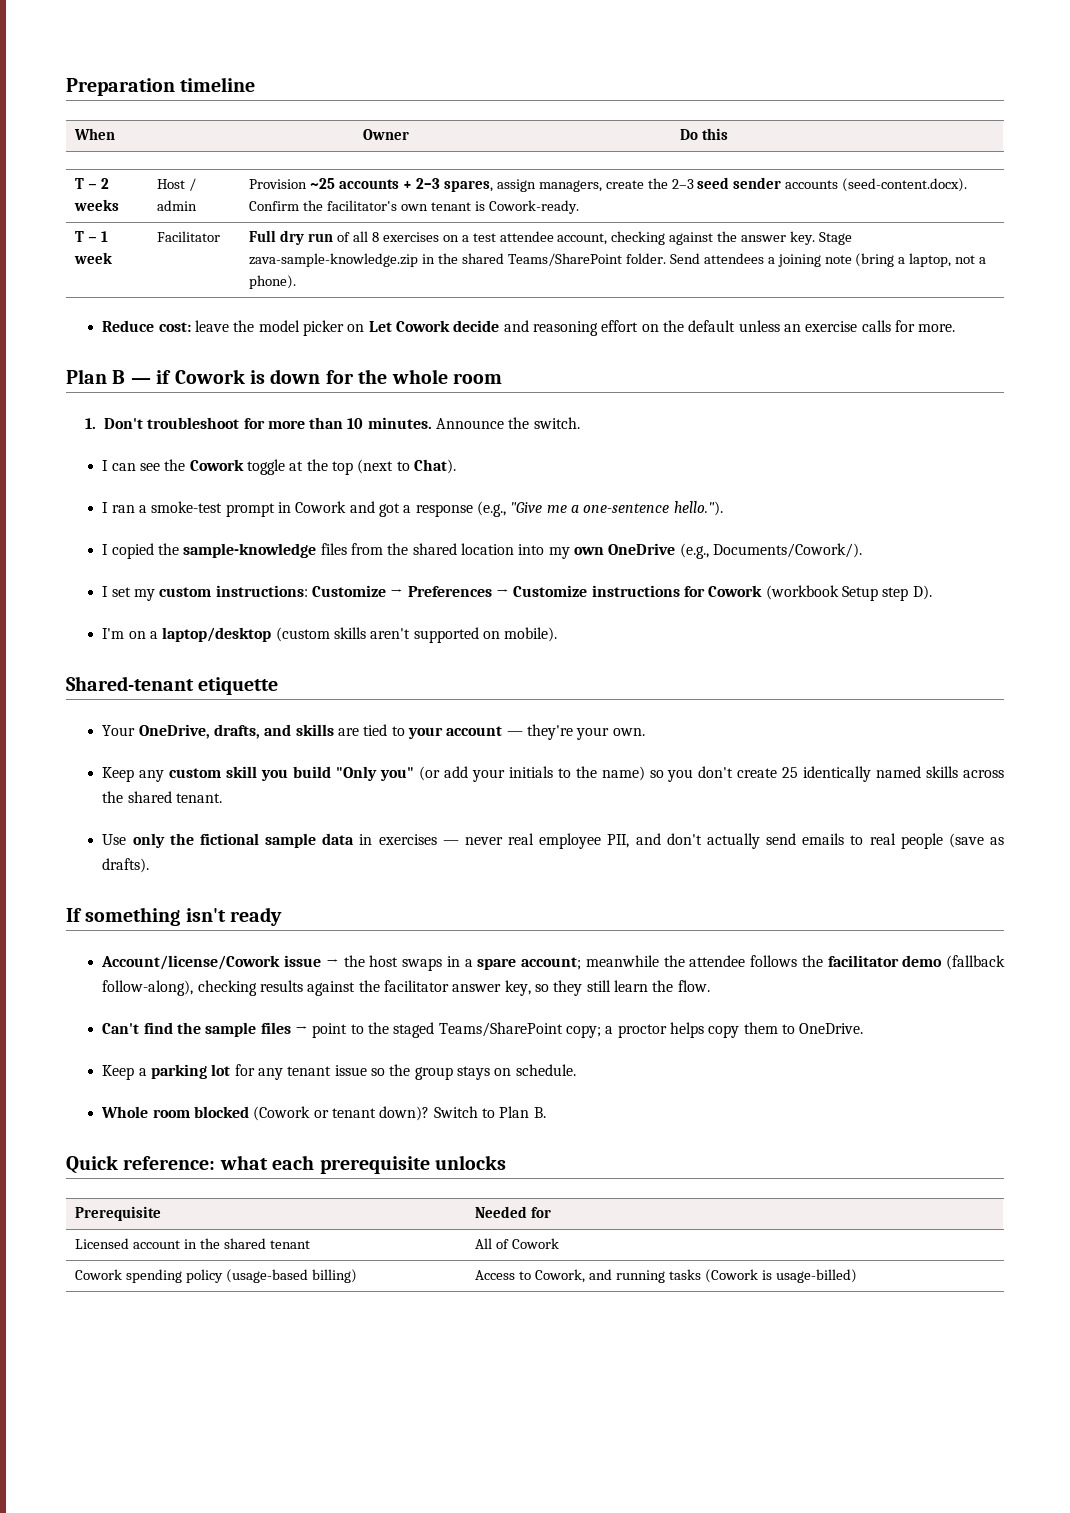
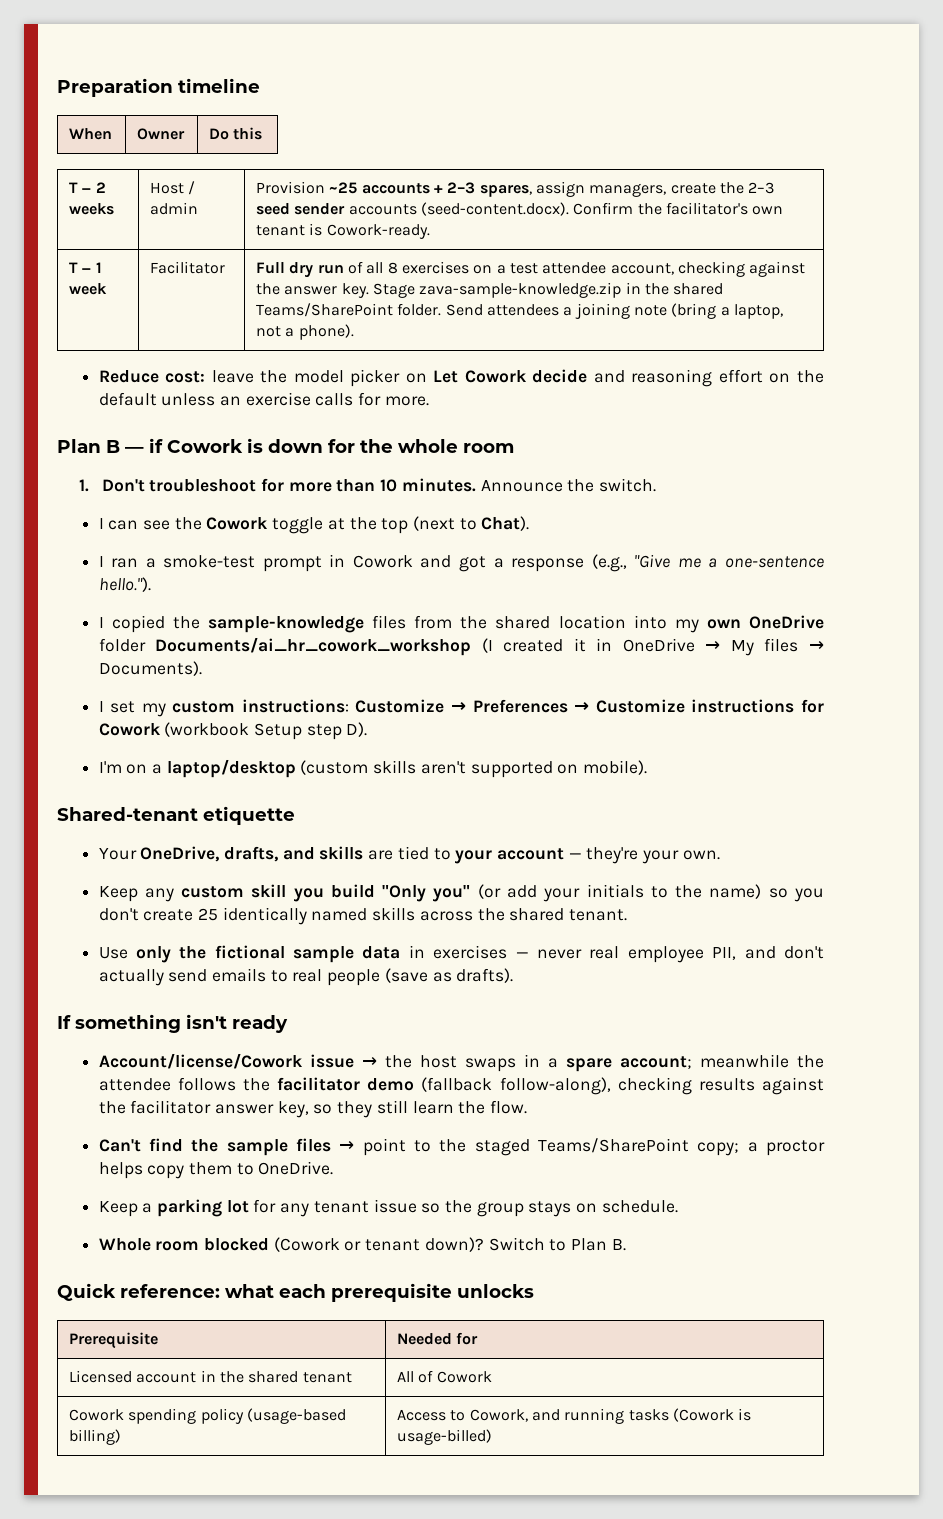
- I copied the sample-knowledge files from the shared location into my own OneDrive (e.g., Documents/Cowork/).
+ I copied the sample-knowledge files from the shared location into my own OneDrive folder Documents/ai_hr_cowork_workshop (I created it in OneDrive → My files → Documents).

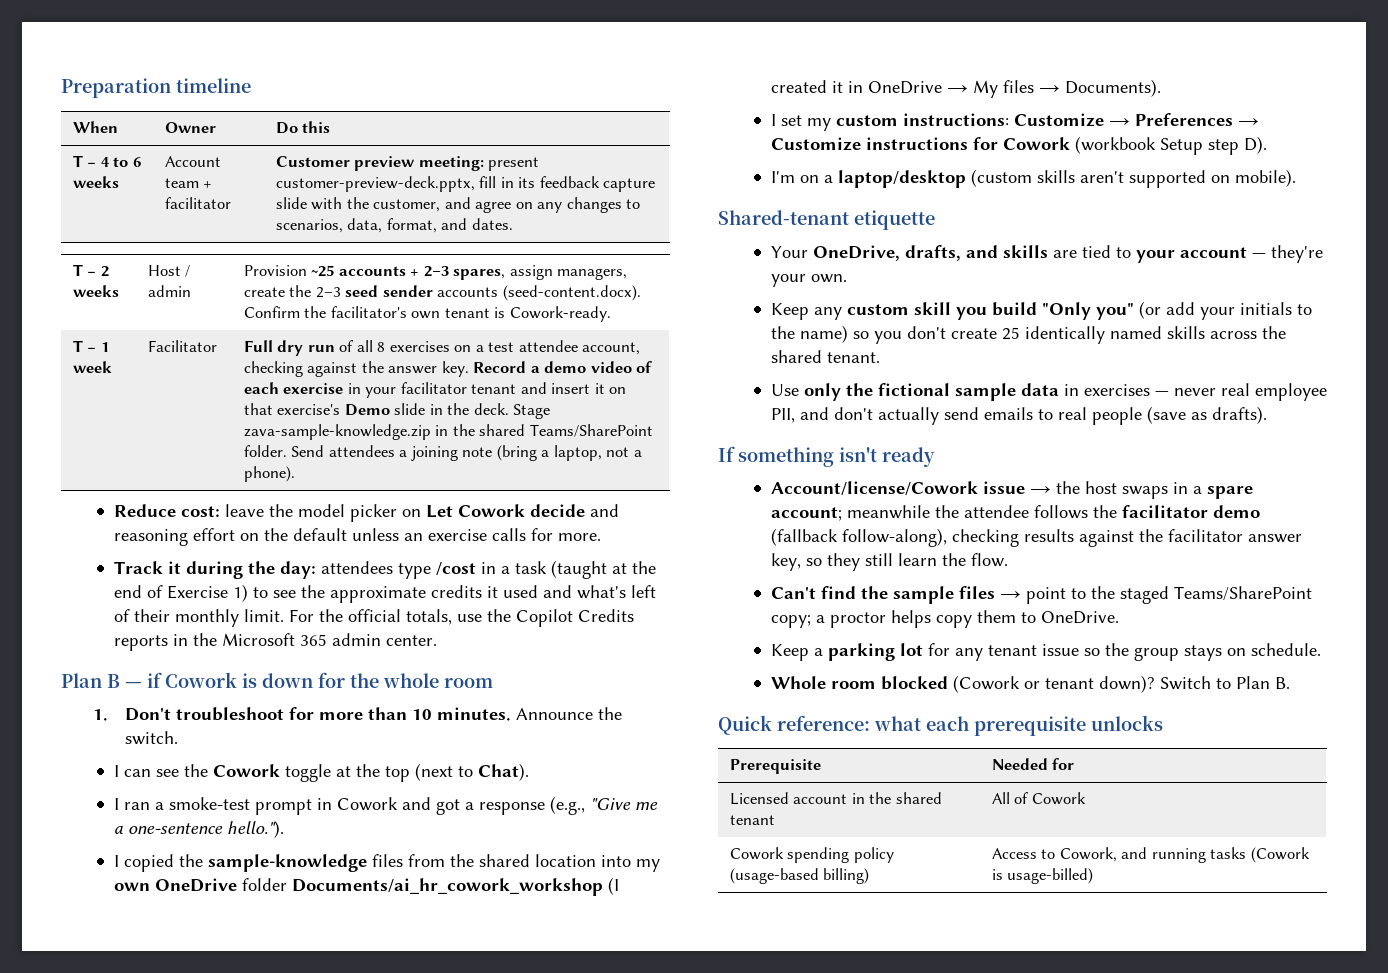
+ T − 4 to 6 weeks | Account team + facilitator | Customer preview meeting: present customer-preview-deck.pptx, fill in its feedback capture slide with the customer, and agree on any changes to scenarios, data, format, and dates.
+ Record a demo video of each exercise in your facilitator tenant and insert it on that exercise's Demo slide in the deck.
+ Track it during the day: attendees type /cost in a task (taught at the end of Exercise 1) to see the approximate credits it used and what's left of their monthly limit. For the official totals, use the Copilot Credits reports in the Microsoft 365 admin center.

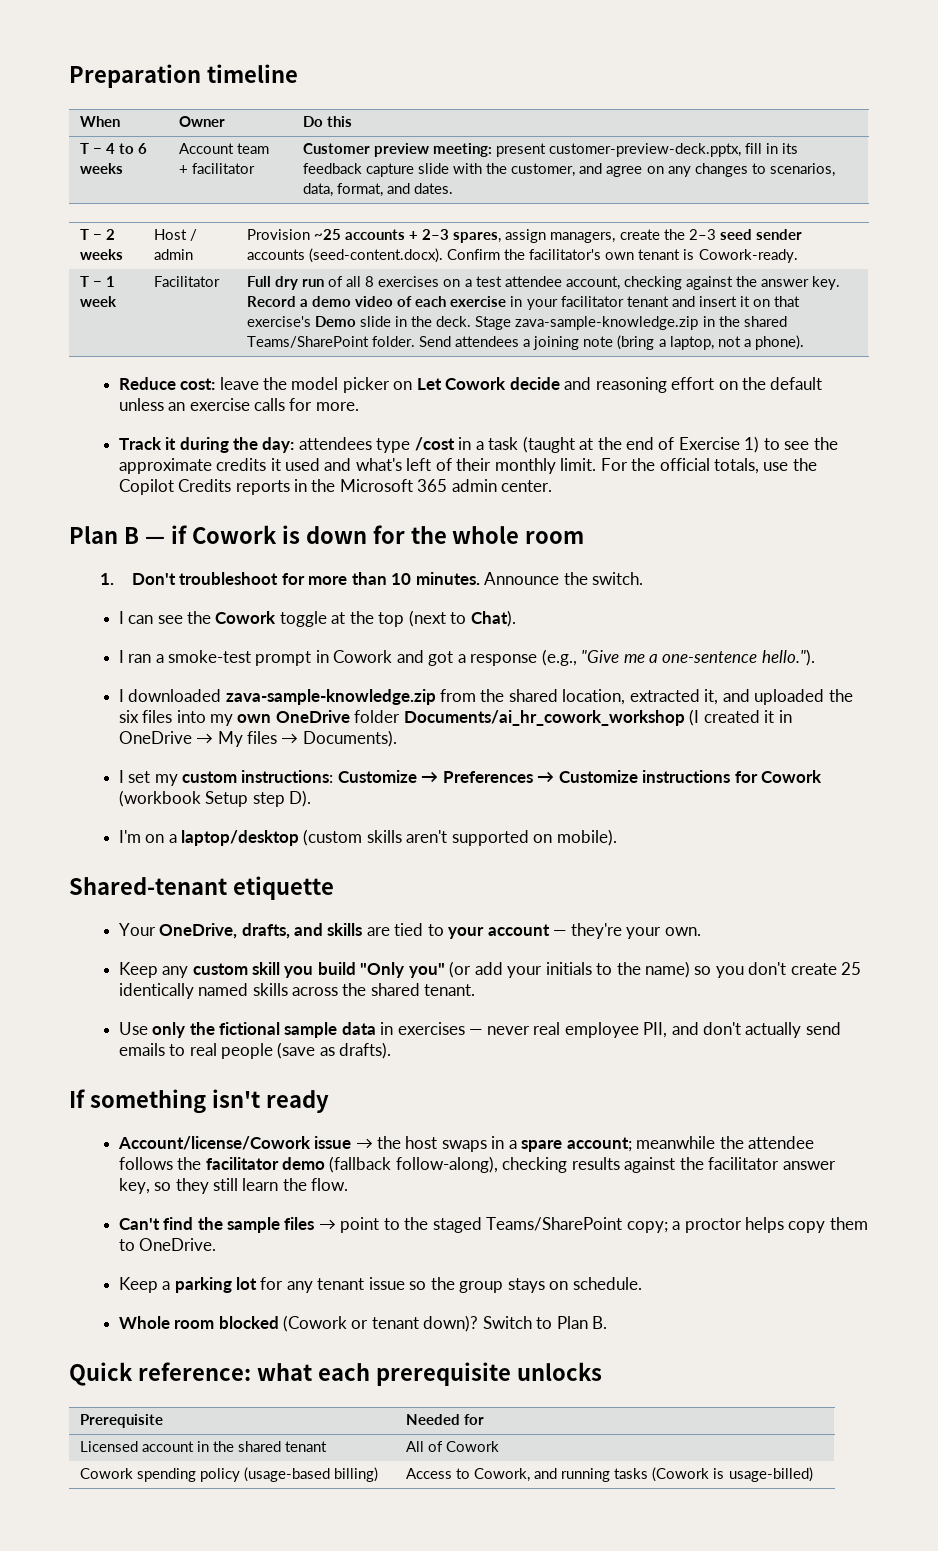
- I copied the sample-knowledge files from the shared location into my own OneDrive folder Documents/ai_hr_cowork_workshop (I created it in OneDrive → My files → Documents).
+ I downloaded zava-sample-knowledge.zip from the shared location, extracted it, and uploaded the six files into my own OneDrive folder Documents/ai_hr_cowork_workshop (I created it in OneDrive → My files → Documents).

